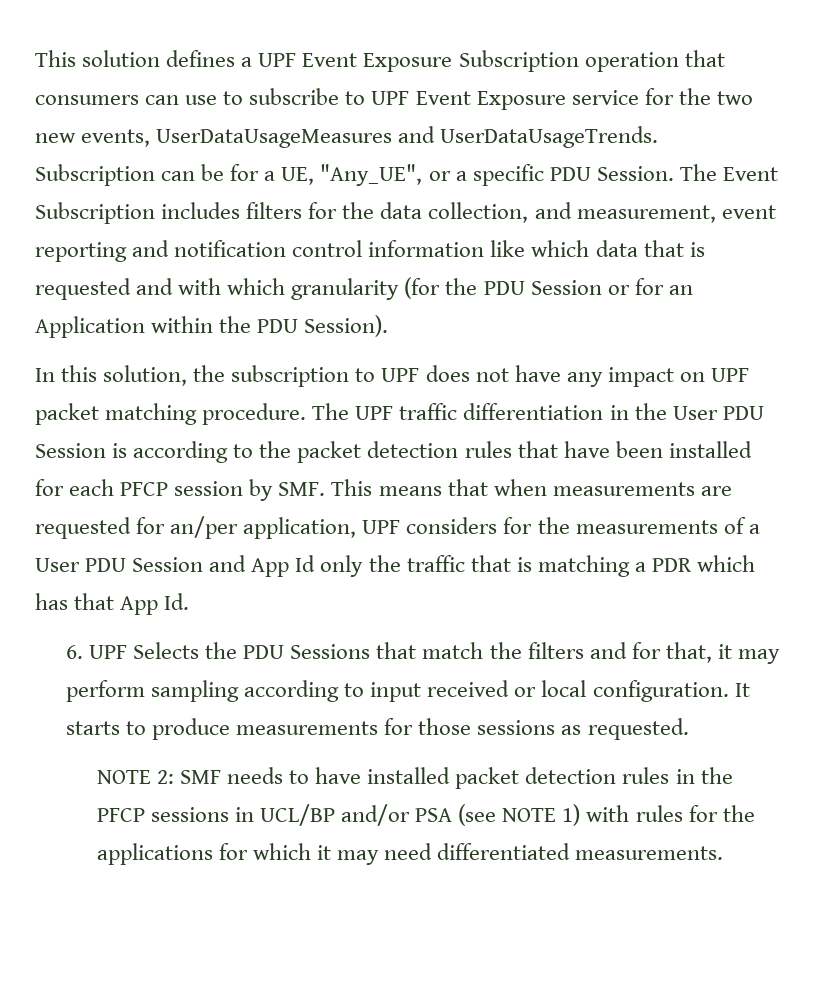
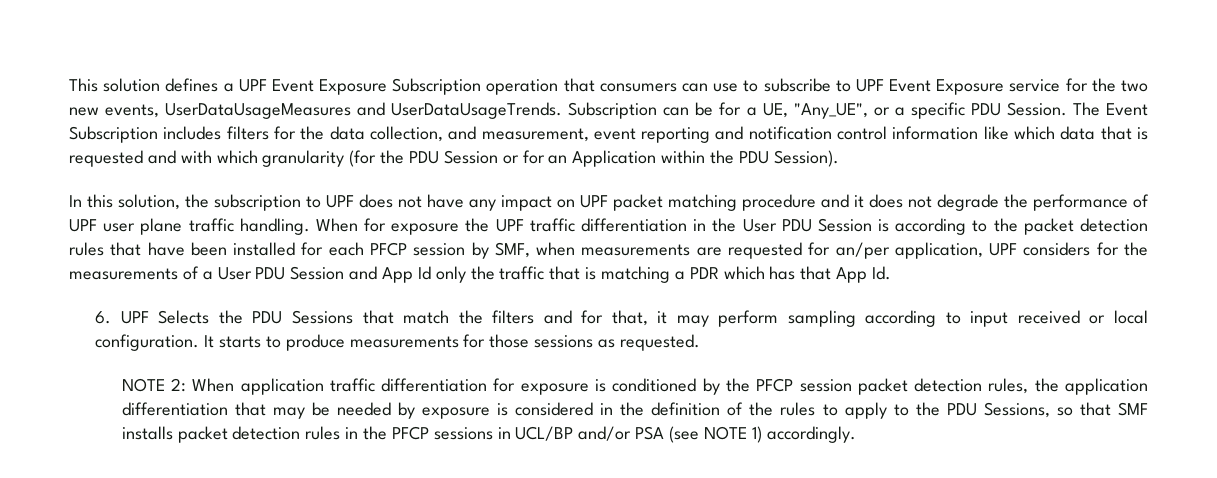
- In this solution, the subscription to UPF does not have any impact on UPF packet matching procedure. The UPF traffic differentiation in the User PDU Session is according to the packet detection rules that have been installed for each PFCP session by SMF. This means that when measurements are requested for an/per application, UPF considers for the measurements of a User PDU Session and App Id only the traffic that is matching a PDR which has that App Id.
+ In this solution, the subscription to UPF does not have any impact on UPF packet matching procedure and it does not degrade the performance of UPF user plane traffic handling. When for exposure the UPF traffic differentiation in the User PDU Session is according to the packet detection rules that have been installed for each PFCP session by SMF, when measurements are requested for an/per application, UPF considers for the measurements of a User PDU Session and App Id only the traffic that is matching a PDR which has that App Id.
- NOTE 2: SMF needs to have installed packet detection rules in the PFCP sessions in UCL/BP and/or PSA (see NOTE 1) with rules for the applications for which it may need differentiated measurements.
+ NOTE 2: When application traffic differentiation for exposure is conditioned by the PFCP session packet detection rules, the application differentiation that may be needed by exposure is considered in the definition of the rules to apply to the PDU Sessions, so that SMF installs packet detection rules in the PFCP sessions in UCL/BP and/or PSA (see NOTE 1) accordingly.

